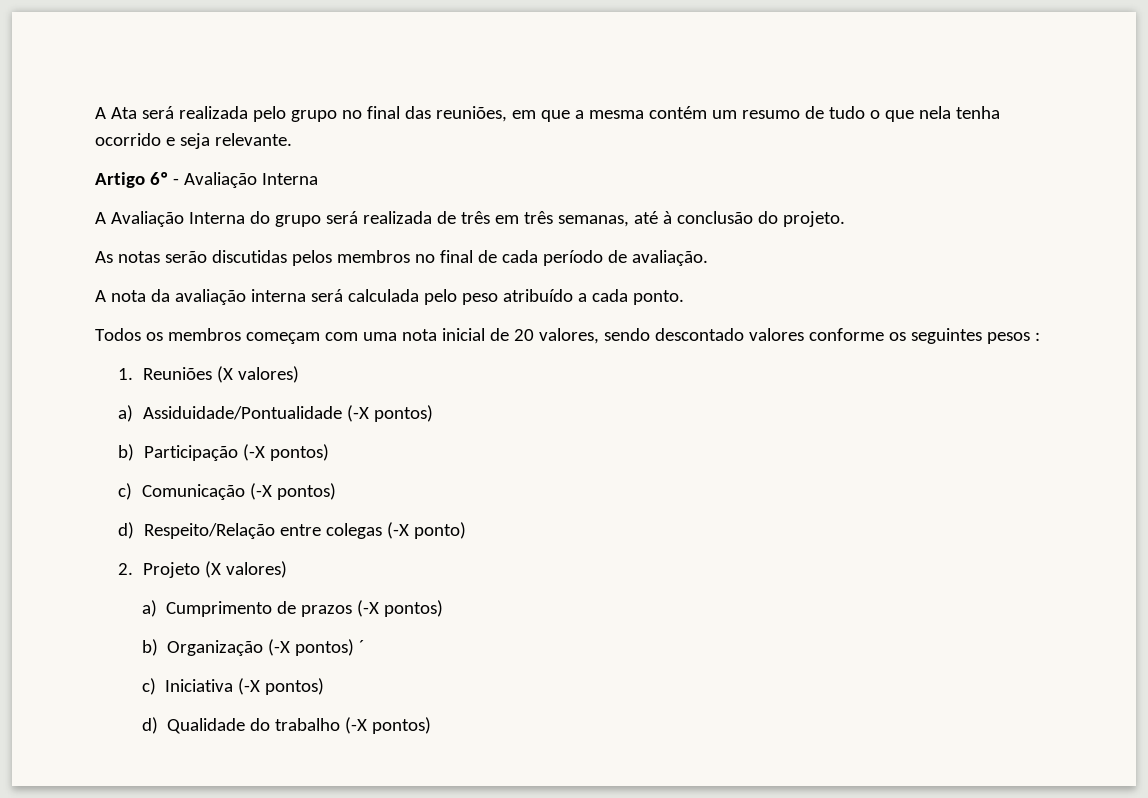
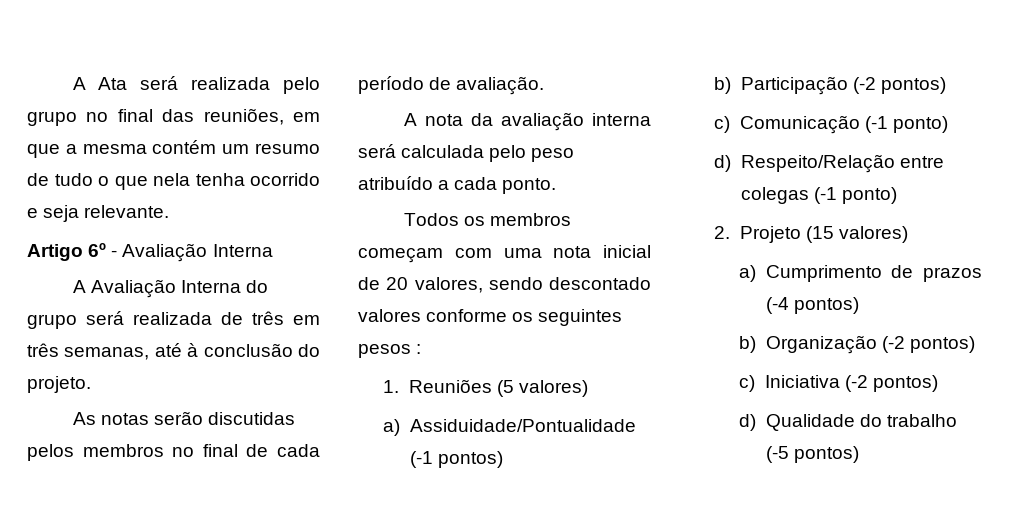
- 1. Reuniões (X valores)
+ 1. Reuniões (5 valores)
- a) Assiduidade/Pontualidade (-X pontos)
+ a) Assiduidade/Pontualidade (-1 pontos)
- b) Participação (-X pontos)
+ b) Participação (-2 pontos)
- c) Comunicação (-X pontos)
+ c) Comunicação (-1 ponto)
- d) Respeito/Relação entre colegas (-X ponto)
+ d) Respeito/Relação entre colegas (-1 ponto)
- 2. Projeto (X valores)
+ 2. Projeto (15 valores)
- a) Cumprimento de prazos (-X pontos)
+ a) Cumprimento de prazos (-4 pontos)
- b) Organização (-X pontos) ´
+ b) Organização (-2 pontos)
- c) Iniciativa (-X pontos)
+ c) Iniciativa (-2 pontos)
- d) Qualidade do trabalho (-X pontos)
+ d) Qualidade do trabalho (-5 pontos)

